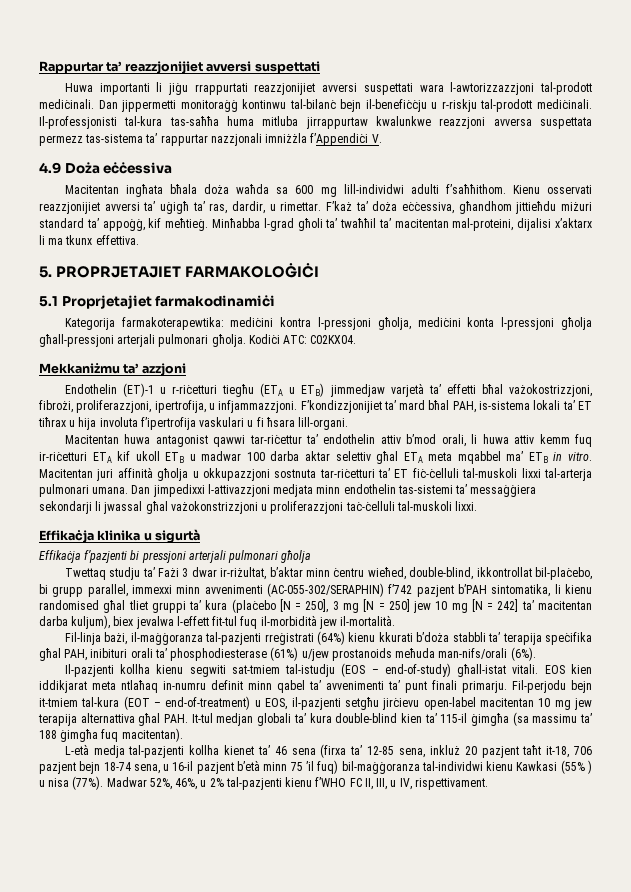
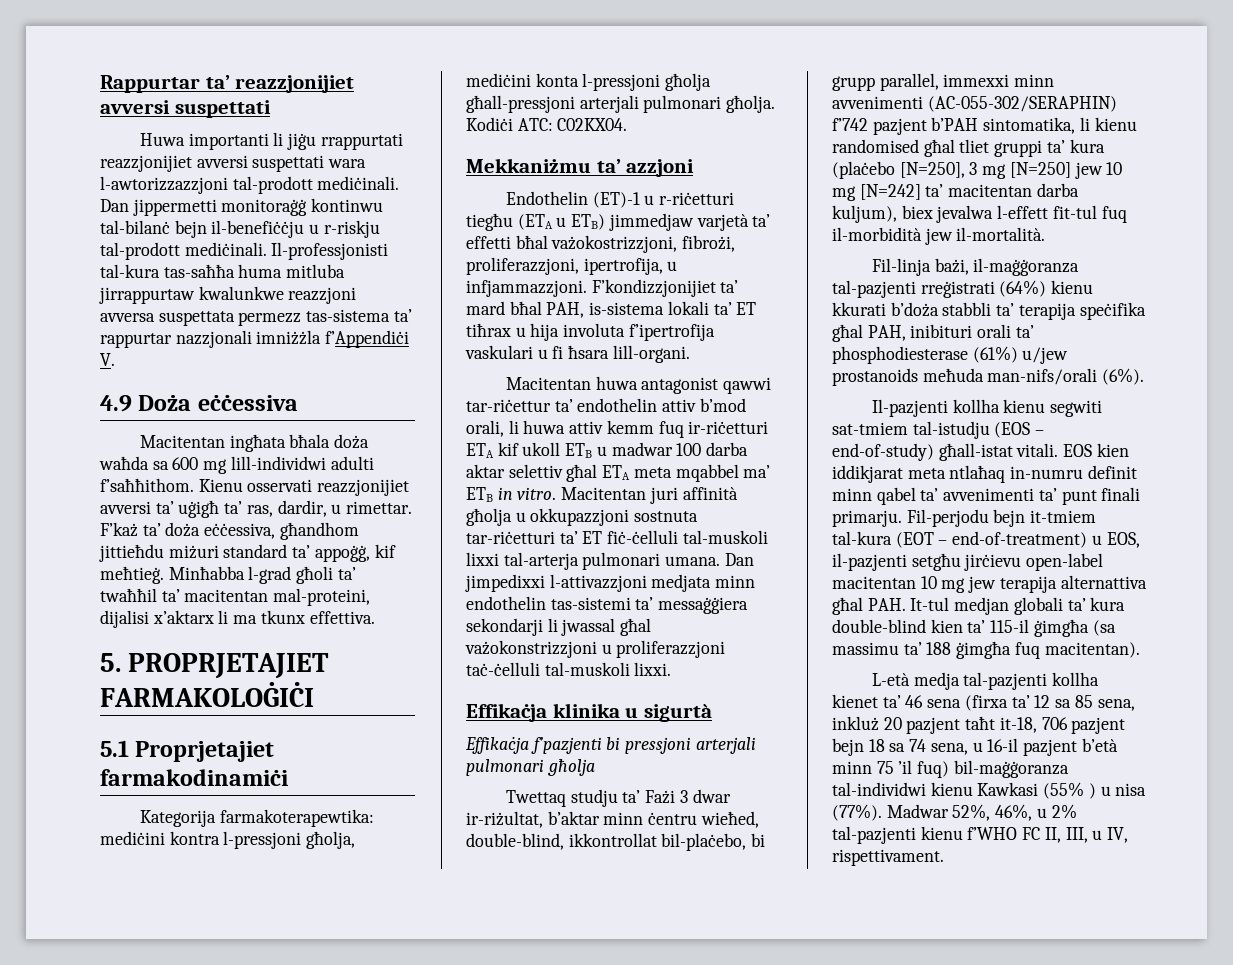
- Twettaq studju ta’ Fażi 3 dwar ir-riżultat, b’aktar minn ċentru wieħed, double-blind, ikkontrollat bil-plaċebo, bi grupp parallel, immexxi minn avvenimenti (AC-055-302/SERAPHIN) f’742 pazjent b’PAH sintomatika, li kienu randomised għal tliet gruppi ta’ kura (plaċebo [N = 250], 3 mg [N = 250] jew 10 mg [N = 242] ta’ macitentan darba kuljum), biex jevalwa l-effett fit-tul fuq il-morbidità jew il-mortalità.
+ Twettaq studju ta’ Fażi 3 dwar ir-riżultat, b’aktar minn ċentru wieħed, double-blind, ikkontrollat bil-plaċebo, bi grupp parallel, immexxi minn avvenimenti (AC-055-302/SERAPHIN) f’742 pazjent b’PAH sintomatika, li kienu randomised għal tliet gruppi ta’ kura (plaċebo [N=250], 3 mg [N=250] jew 10 mg [N=242] ta’ macitentan darba kuljum), biex jevalwa l-effett fit-tul fuq il-morbidità jew il-mortalità.
- L-età medja tal-pazjenti kollha kienet ta’ 46 sena (firxa ta’ 12-85 sena, inkluż 20 pazjent taħt it-18, 706 pazjent bejn 18-74 sena, u 16-il pazjent b’età minn 75 ’il fuq) bil-maġġoranza tal-individwi kienu Kawkasi (55% ) u nisa (77%).
+ L-età medja tal-pazjenti kollha kienet ta’ 46 sena (firxa ta’ 12 sa 85 sena, inkluż 20 pazjent taħt it-18, 706 pazjent bejn 18 sa 74 sena, u 16-il pazjent b’età minn 75 ’il fuq) bil-maġġoranza tal-individwi kienu Kawkasi (55% ) u nisa (77%).

